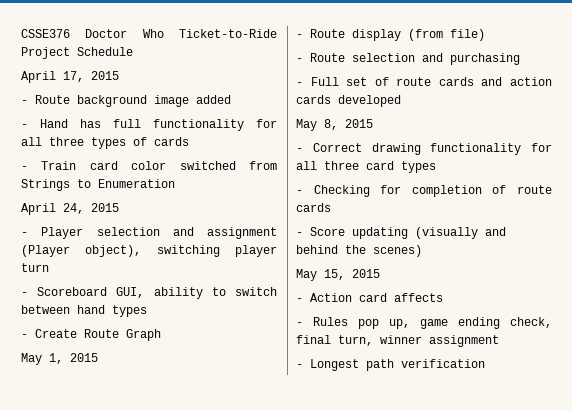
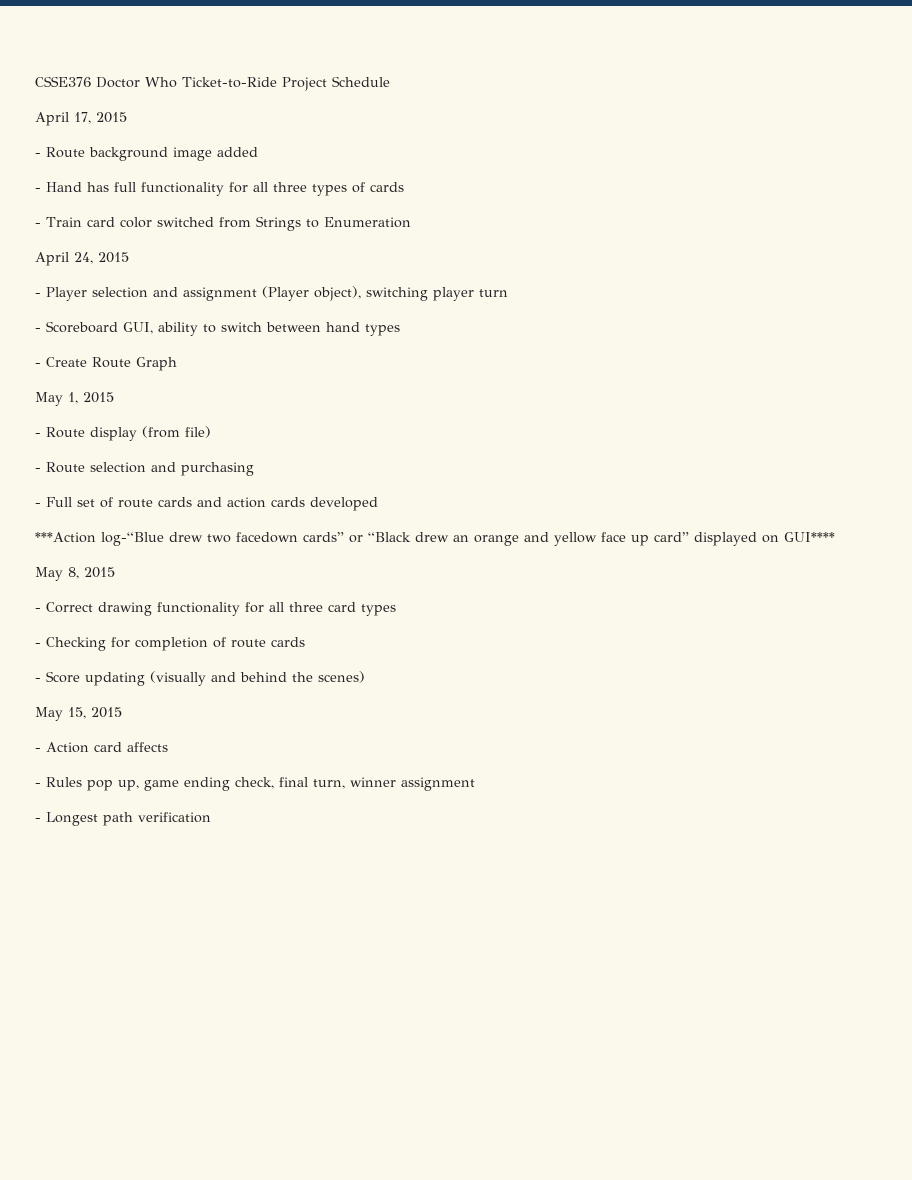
+ ***Action log-“Blue drew two facedown cards” or “Black drew an orange and yellow face up card” displayed on GUI****

